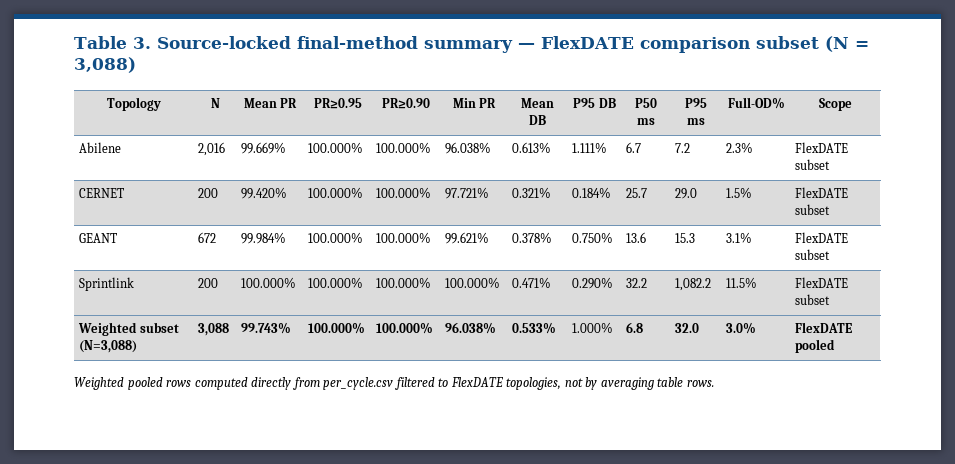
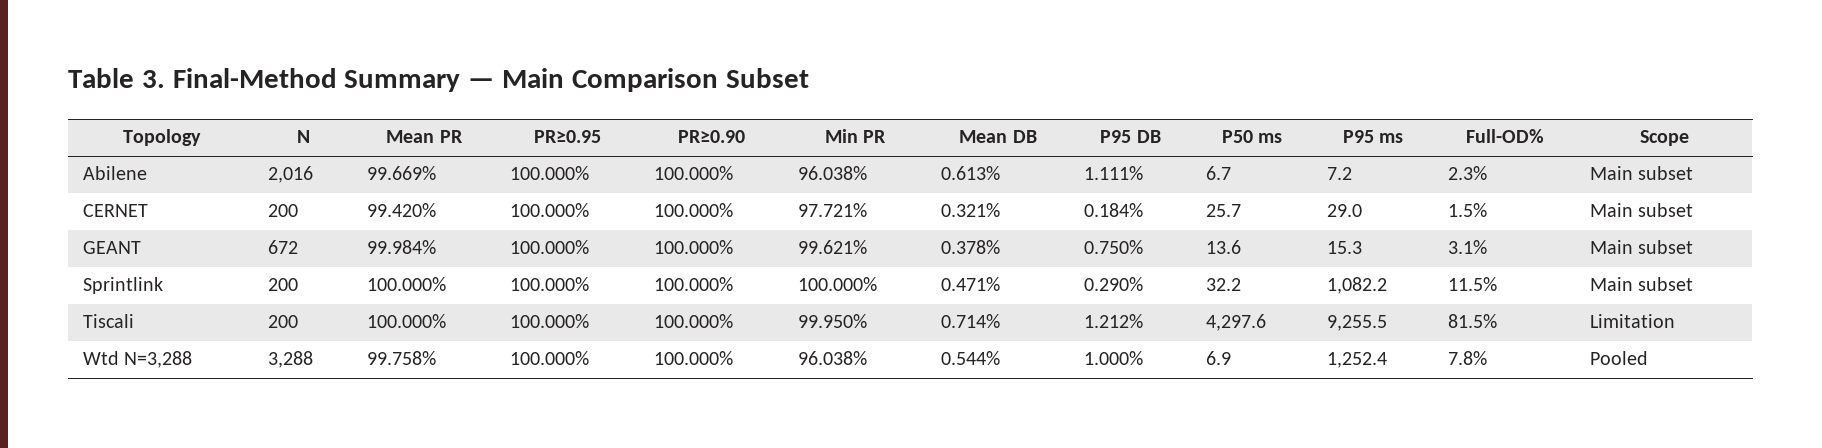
- Table 3. Source-locked final-method summary — FlexDATE comparison subset (N = 3,088)
+ Table 3. Final-Method Summary — Main Comparison Subset
- Abilene | 2,016 | 99.669% | 100.000% | 100.000% | 96.038% | 0.613% | 1.111% | 6.7 | 7.2 | 2.3% | FlexDATE subset
+ Abilene | 2,016 | 99.669% | 100.000% | 100.000% | 96.038% | 0.613% | 1.111% | 6.7 | 7.2 | 2.3% | Main subset
- CERNET | 200 | 99.420% | 100.000% | 100.000% | 97.721% | 0.321% | 0.184% | 25.7 | 29.0 | 1.5% | FlexDATE subset
+ CERNET | 200 | 99.420% | 100.000% | 100.000% | 97.721% | 0.321% | 0.184% | 25.7 | 29.0 | 1.5% | Main subset
- GEANT | 672 | 99.984% | 100.000% | 100.000% | 99.621% | 0.378% | 0.750% | 13.6 | 15.3 | 3.1% | FlexDATE subset
+ GEANT | 672 | 99.984% | 100.000% | 100.000% | 99.621% | 0.378% | 0.750% | 13.6 | 15.3 | 3.1% | Main subset
- Sprintlink | 200 | 100.000% | 100.000% | 100.000% | 100.000% | 0.471% | 0.290% | 32.2 | 1,082.2 | 11.5% | FlexDATE subset
- Weighted subset (N=3,088) | 3,088 | 99.743% | 100.000% | 100.000% | 96.038% | 0.533% | 1.000% | 6.8 | 32.0 | 3.0% | FlexDATE pooled
- Weighted pooled rows computed directly from per_cycle.csv filtered to FlexDATE topologies, not by averaging table rows.
+ Sprintlink | 200 | 100.000% | 100.000% | 100.000% | 100.000% | 0.471% | 0.290% | 32.2 | 1,082.2 | 11.5% | Main subset
+ Tiscali | 200 | 100.000% | 100.000% | 100.000% | 99.950% | 0.714% | 1.212% | 4,297.6 | 9,255.5 | 81.5% | Limitation
+ Wtd N=3,288 | 3,288 | 99.758% | 100.000% | 100.000% | 96.038% | 0.544% | 1.000% | 6.9 | 1,252.4 | 7.8% | Pooled

